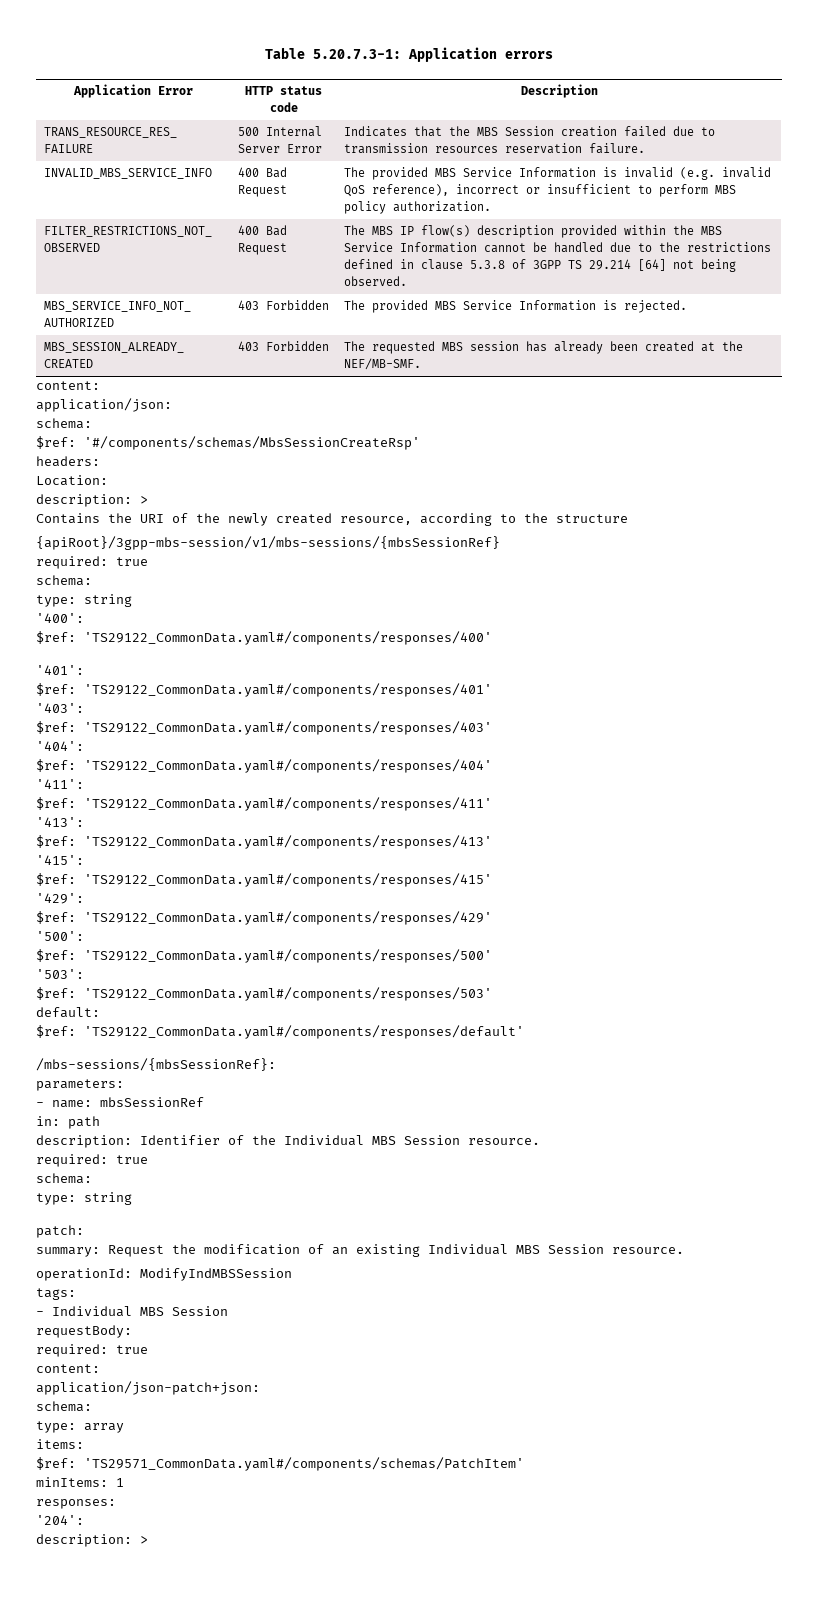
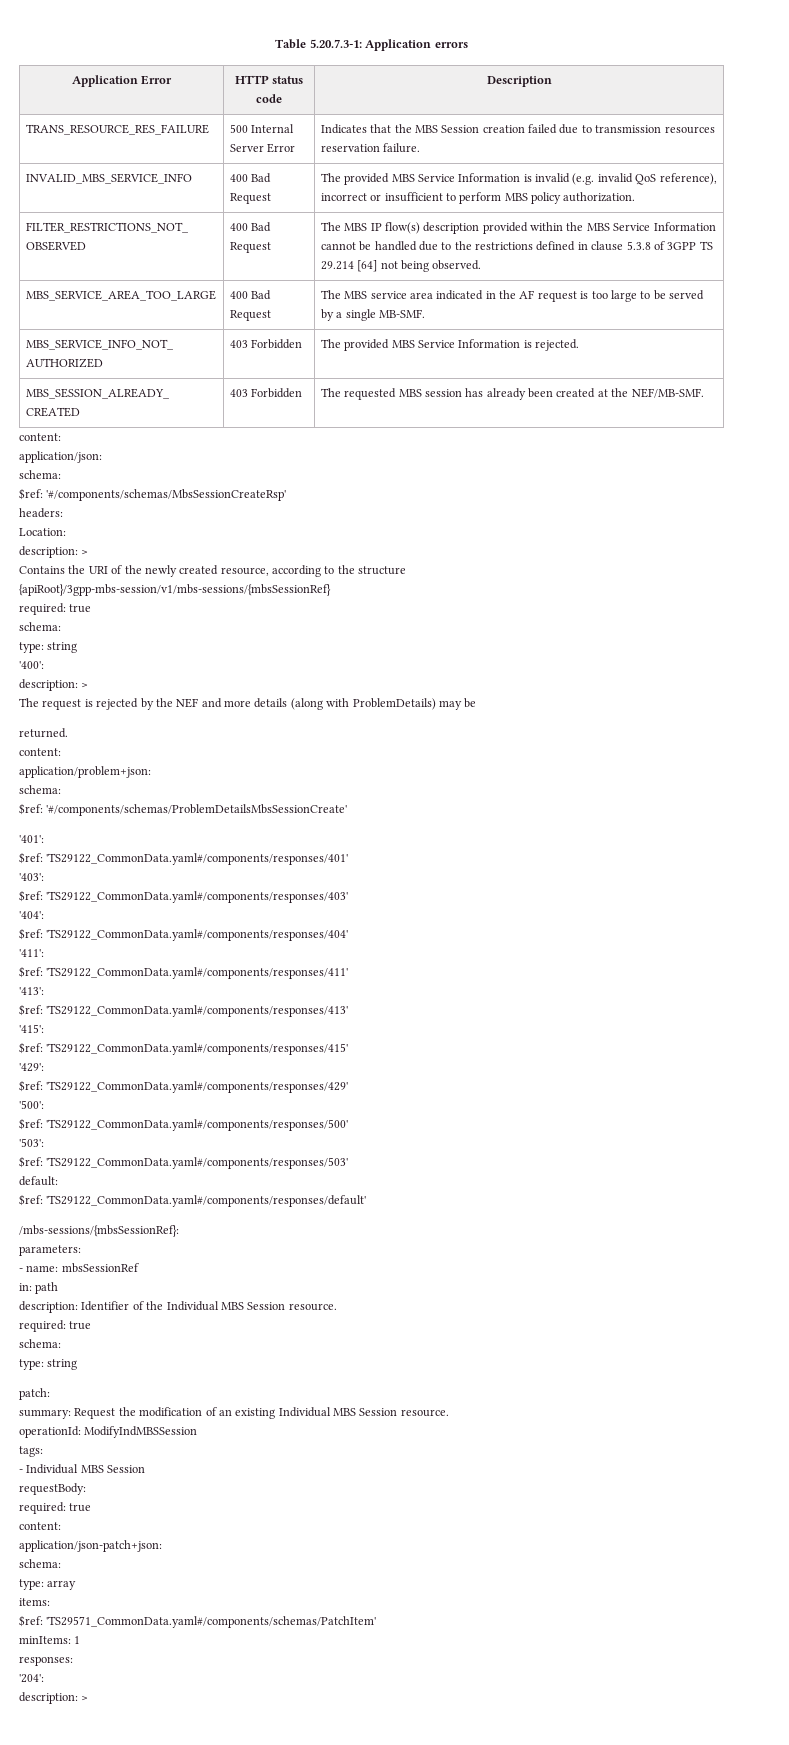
+ MBS_SERVICE_AREA_TOO_LARGE | 400 Bad Request | The MBS service area indicated in the AF request is too large to be served by a single MB-SMF.
  '400':
- $ref: 'TS29122_CommonData.yaml#/components/responses/400'
+ description: >
+ The request is rejected by the NEF and more details (along with ProblemDetails) may be
+ returned.
+ content:
+ application/problem+json:
+ schema:
+ $ref: '#/components/schemas/ProblemDetailsMbsSessionCreate'

